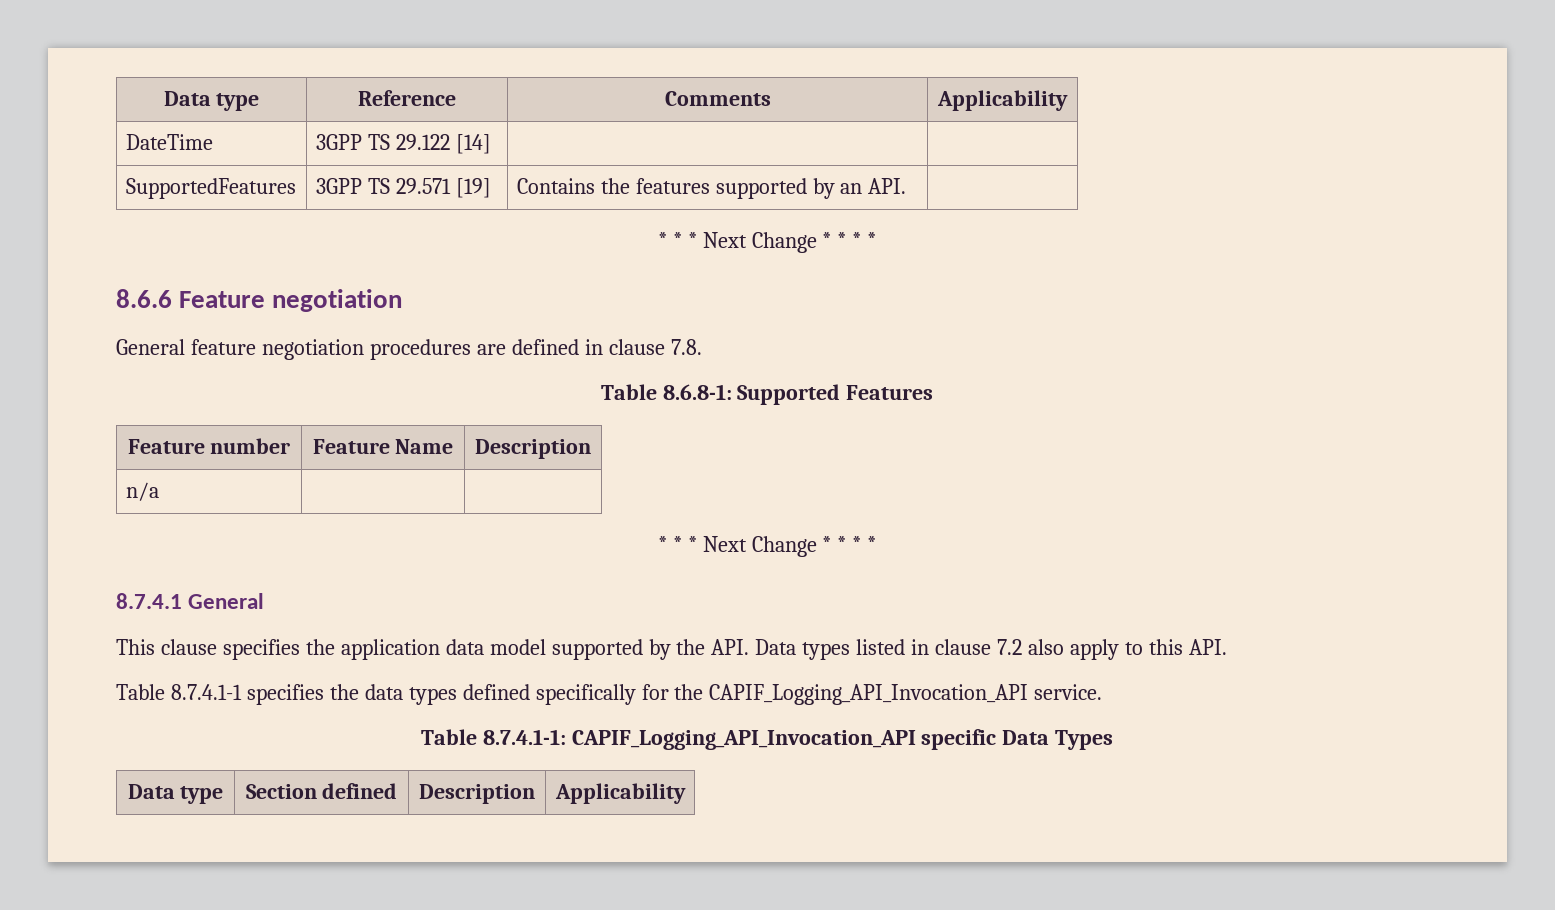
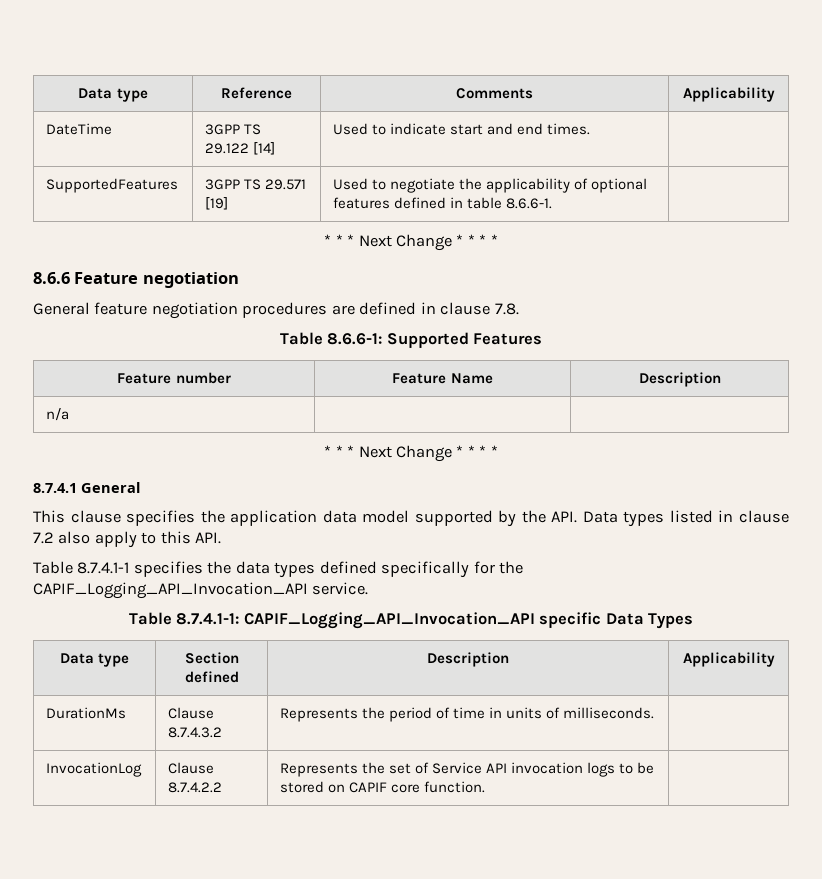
- DateTime | 3GPP TS 29.122 [14] | |
+ DateTime | 3GPP TS 29.122 [14] | Used to indicate start and end times. |
- SupportedFeatures | 3GPP TS 29.571 [19] | Contains the features supported by an API. |
+ SupportedFeatures | 3GPP TS 29.571 [19] | Used to negotiate the applicability of optional features defined in table 8.6.6-1. |
- Table 8.6.8-1: Supported Features
+ Table 8.6.6-1: Supported Features
+ DurationMs | Clause 8.7.4.3.2 | Represents the period of time in units of milliseconds. |
+ InvocationLog | Clause 8.7.4.2.2 | Represents the set of Service API invocation logs to be stored on CAPIF core function. |

